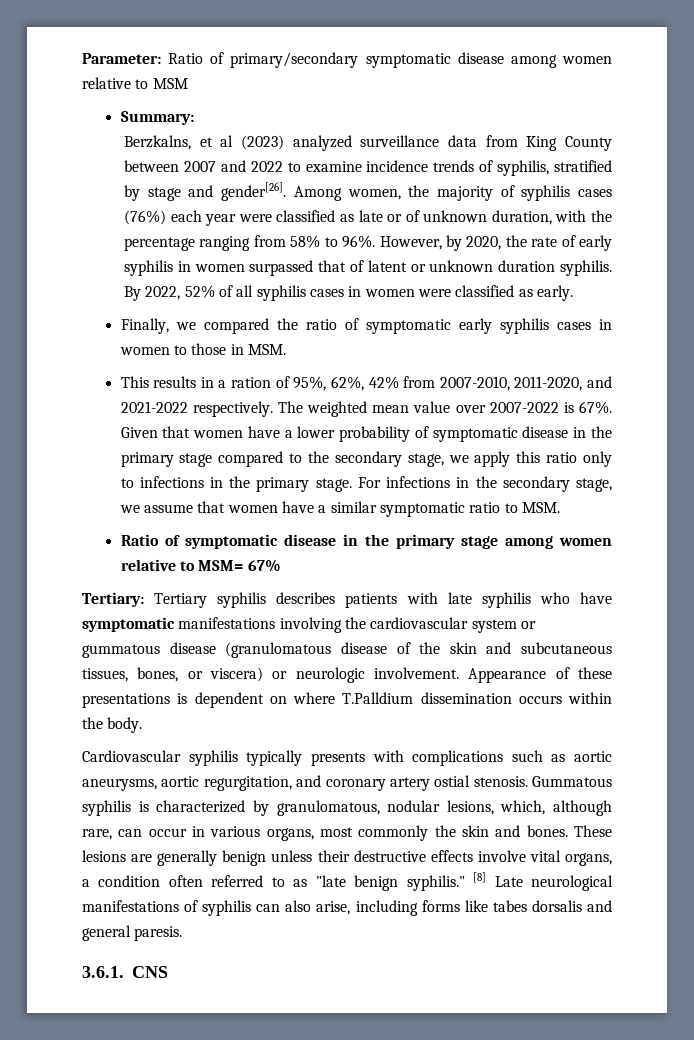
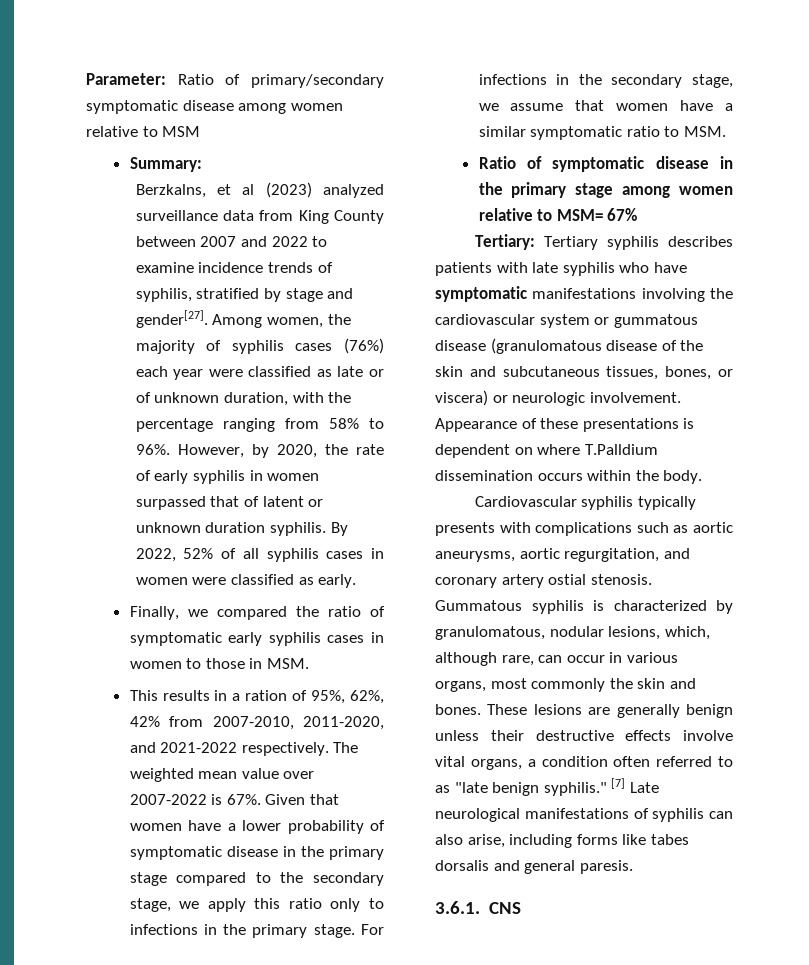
- Berzkalns, et al (2023) analyzed surveillance data from King County between 2007 and 2022 to examine incidence trends of syphilis, stratified by stage and gender[26].
+ Berzkalns, et al (2023) analyzed surveillance data from King County between 2007 and 2022 to examine incidence trends of syphilis, stratified by stage and gender[27].
- [8] Late neurological manifestations of syphilis can also arise, including forms like tabes dorsalis and general paresis.
+ [7] Late neurological manifestations of syphilis can also arise, including forms like tabes dorsalis and general paresis.

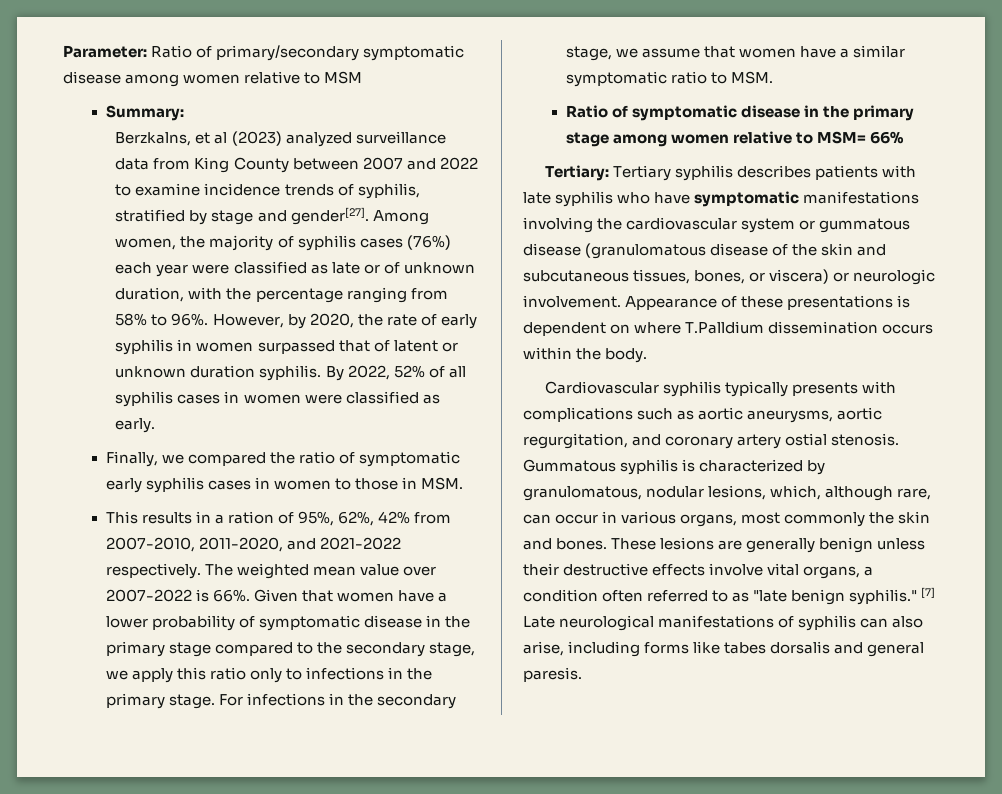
- The weighted mean value over 2007-2022 is 67%.
+ The weighted mean value over 2007-2022 is 66%.
- Ratio of symptomatic disease in the primary stage among women relative to MSM= 67%
+ Ratio of symptomatic disease in the primary stage among women relative to MSM= 66%
- 3.6.1. CNS

